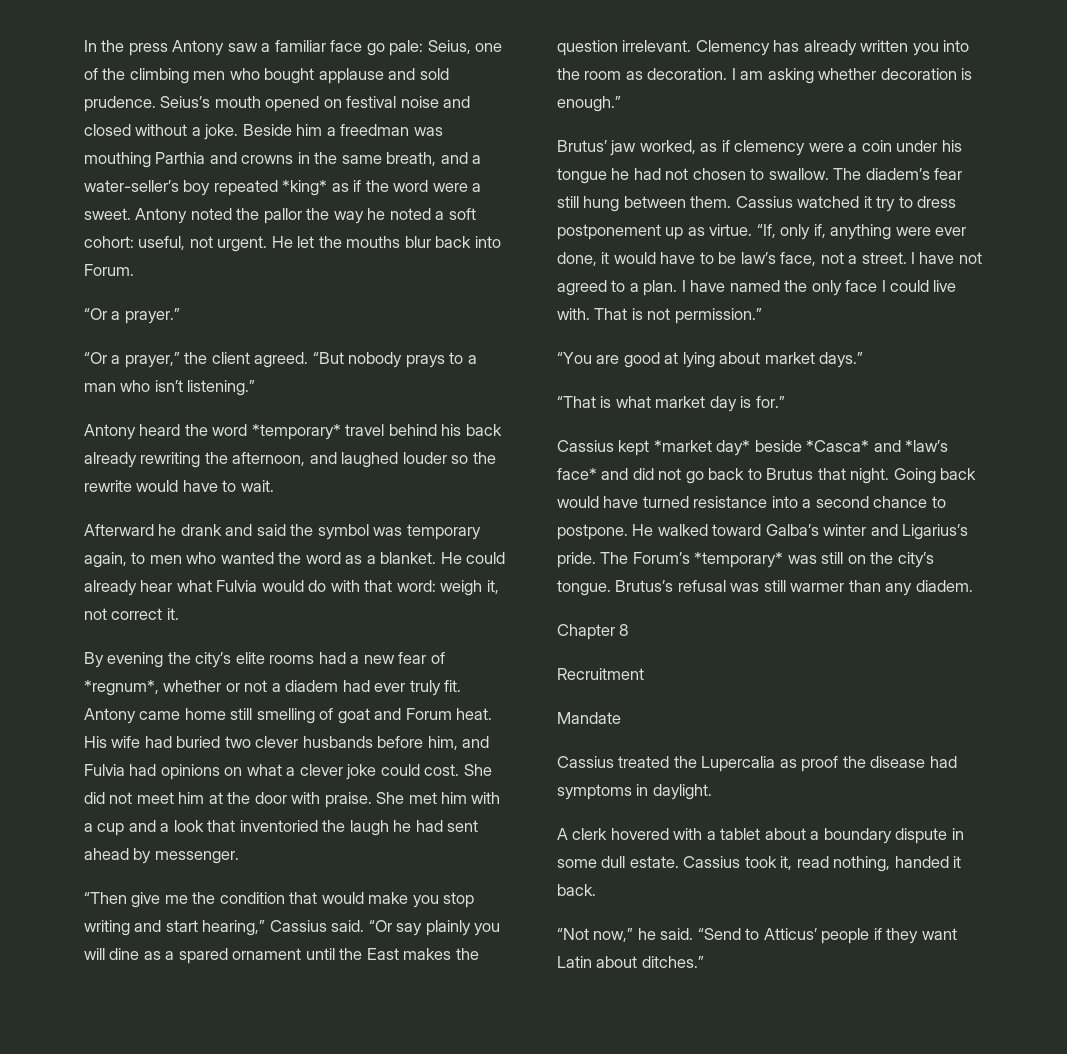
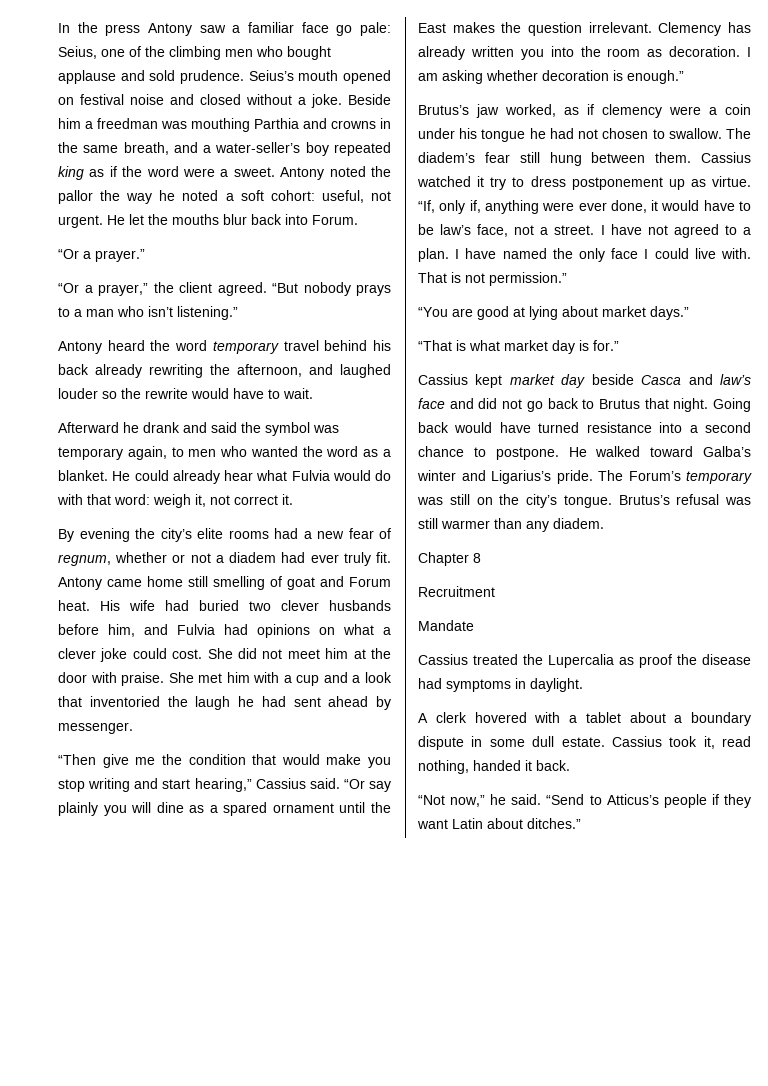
- Beside him a freedman was mouthing Parthia and crowns in the same breath, and a water-seller’s boy repeated *king* as if the word were a sweet.
+ Beside him a freedman was mouthing Parthia and crowns in the same breath, and a water-seller’s boy repeated king as if the word were a sweet.
- Antony heard the word *temporary* travel behind his back already rewriting the afternoon, and laughed louder so the rewrite would have to wait.
+ Antony heard the word temporary travel behind his back already rewriting the afternoon, and laughed louder so the rewrite would have to wait.
- By evening the city’s elite rooms had a new fear of *regnum*, whether or not a diadem had ever truly fit.
+ By evening the city’s elite rooms had a new fear of regnum, whether or not a diadem had ever truly fit.
- Brutus’ jaw worked, as if clemency were a coin under his tongue he had not chosen to swallow.
+ Brutus’s jaw worked, as if clemency were a coin under his tongue he had not chosen to swallow.
- Cassius kept *market day* beside *Casca* and *law’s face* and did not go back to Brutus that night.
+ Cassius kept market day beside Casca and law’s face and did not go back to Brutus that night.
- The Forum’s *temporary* was still on the city’s tongue.
+ The Forum’s temporary was still on the city’s tongue.
- “Send to Atticus’ people if they want Latin about ditches.”
+ “Send to Atticus’s people if they want Latin about ditches.”

